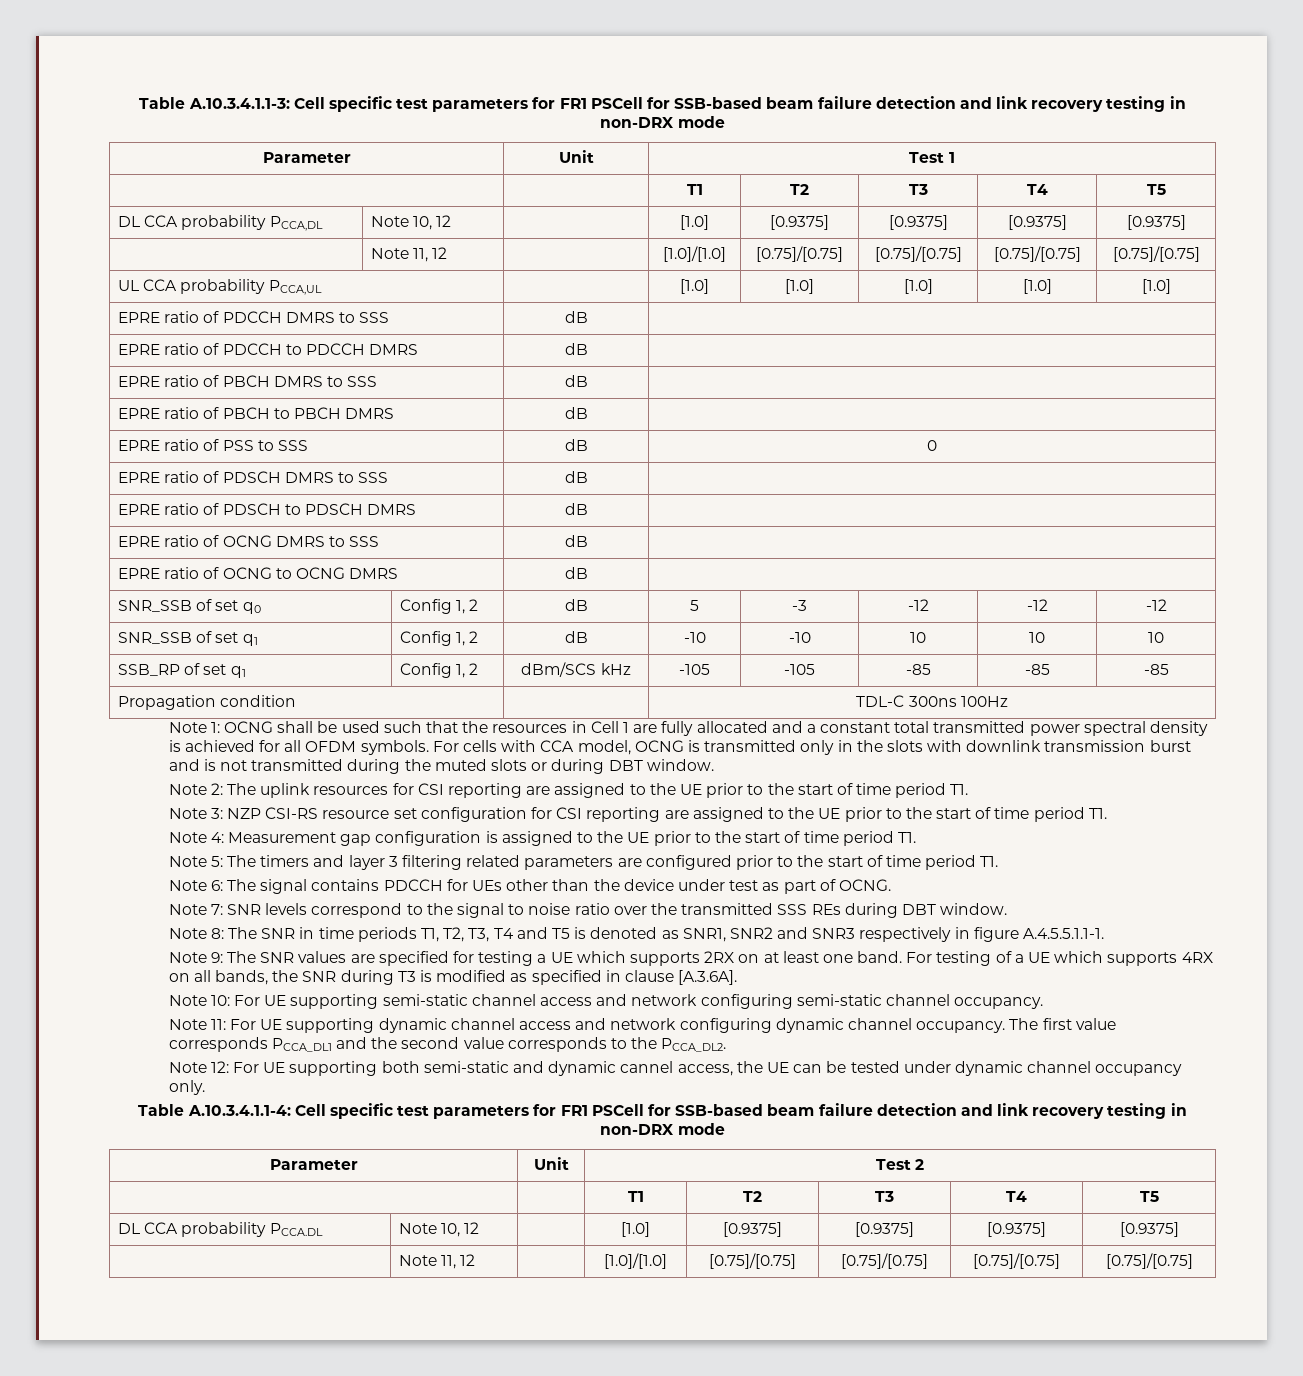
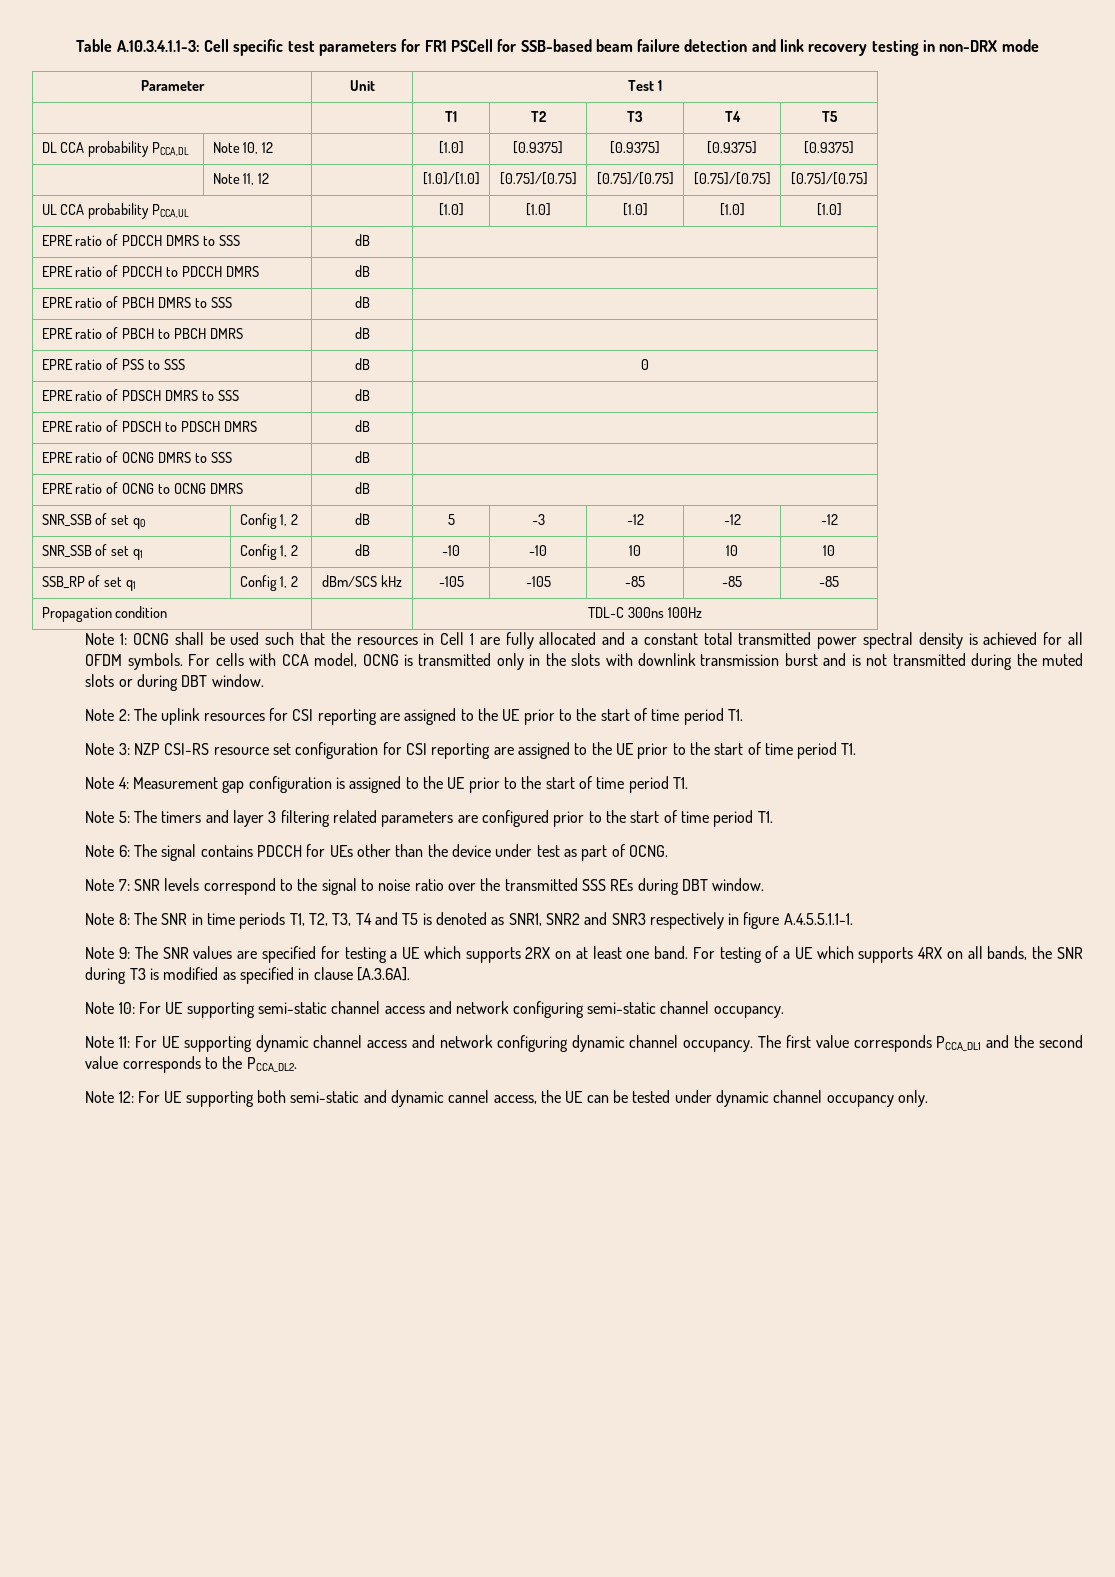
- Table A.10.3.4.1.1-4: Cell specific test parameters for FR1 PSCell for SSB-based beam failure detection and link recovery testing in non-DRX mode
- Parameter | Unit | Test 2
- | | T1 | T2 | T3 | T4 | T5
- DL CCA probability PCCA.DL | Note 10, 12 | | [1.0] | [0.9375] | [0.9375] | [0.9375] | [0.9375]
- | Note 11, 12 | | [1.0]/[1.0] | [0.75]/[0.75] | [0.75]/[0.75] | [0.75]/[0.75] | [0.75]/[0.75]

